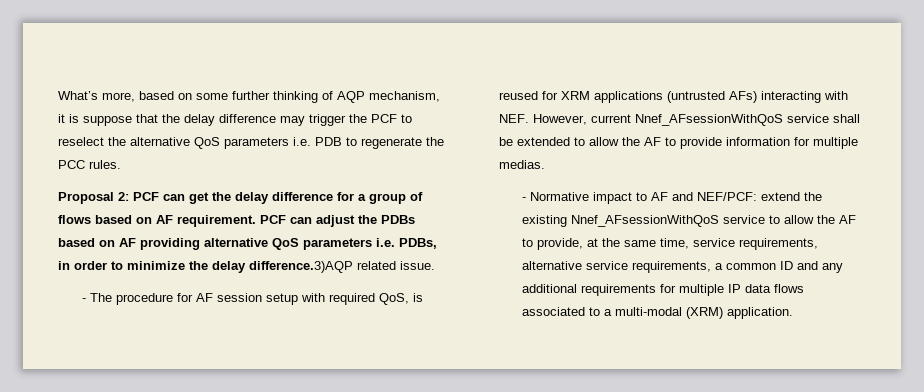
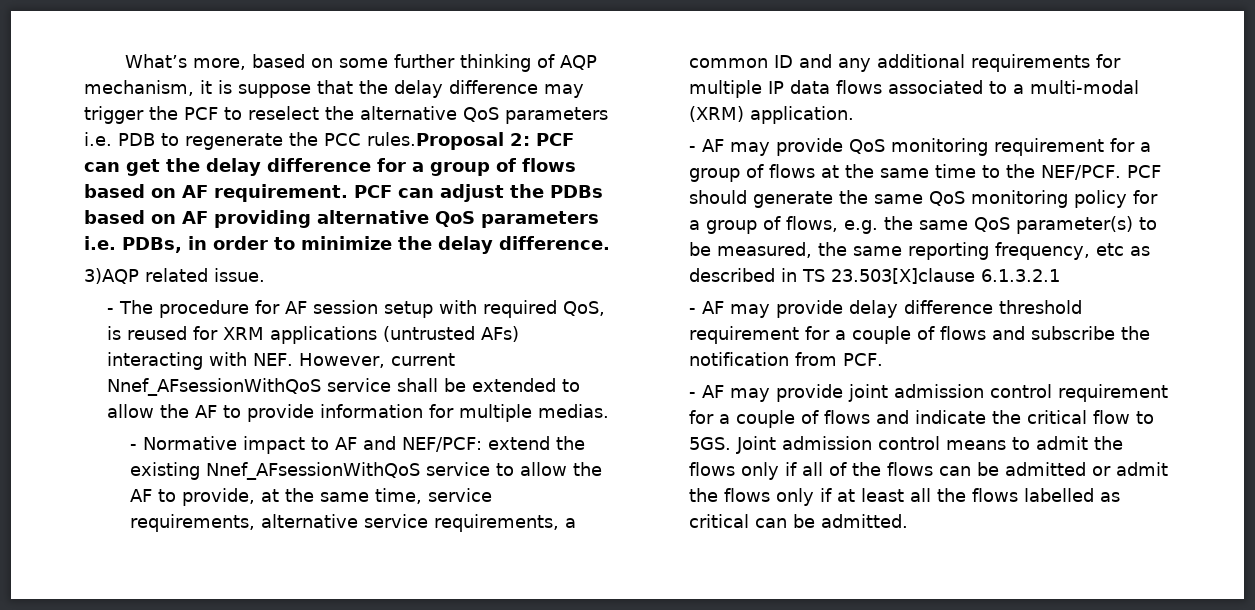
- What’s more, based on some further thinking of AQP mechanism, it is suppose that the delay difference may trigger the PCF to reselect the alternative QoS parameters i.e. PDB to regenerate the PCC rules.
- Proposal 2: PCF can get the delay difference for a group of flows based on AF requirement.
+ What’s more, based on some further thinking of AQP mechanism, it is suppose that the delay difference may trigger the PCF to reselect the alternative QoS parameters i.e. PDB to regenerate the PCC rules.Proposal 2: PCF can get the delay difference for a group of flows based on AF requirement.
- PCF can adjust the PDBs based on AF providing alternative QoS parameters i.e. PDBs, in order to minimize the delay difference.3)AQP related issue.
+ PCF can adjust the PDBs based on AF providing alternative QoS parameters i.e. PDBs, in order to minimize the delay difference.
+ 3)AQP related issue.
+ - AF may provide QoS monitoring requirement for a group of flows at the same time to the NEF/PCF. PCF should generate the same QoS monitoring policy for a group of flows, e.g. the same QoS parameter(s) to be measured, the same reporting frequency, etc as described in TS 23.503[X]clause 6.1.3.2.1
+ - AF may provide delay difference threshold requirement for a couple of flows and subscribe the notification from PCF.
+ - AF may provide joint admission control requirement for a couple of flows and indicate the critical flow to 5GS. Joint admission control means to admit the flows only if all of the flows can be admitted or admit the flows only if at least all the flows labelled as critical can be admitted.

